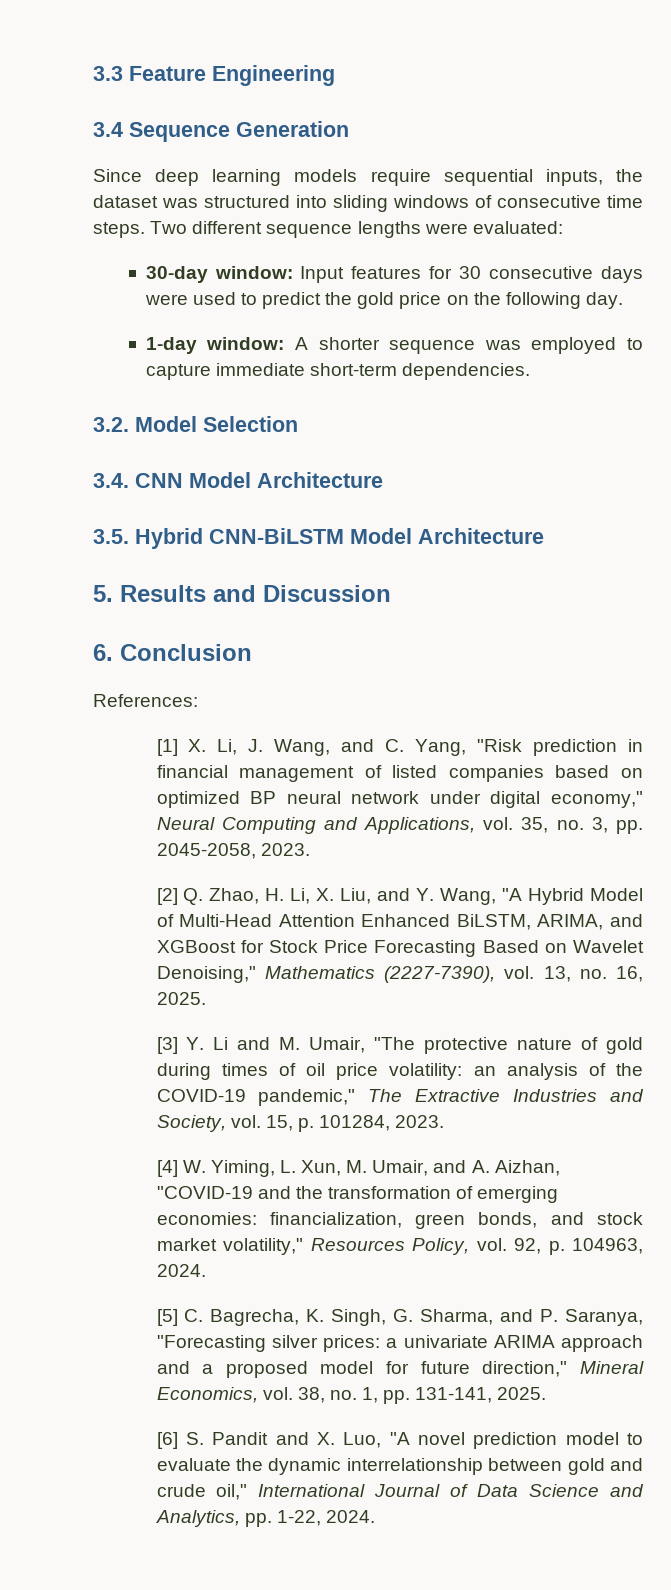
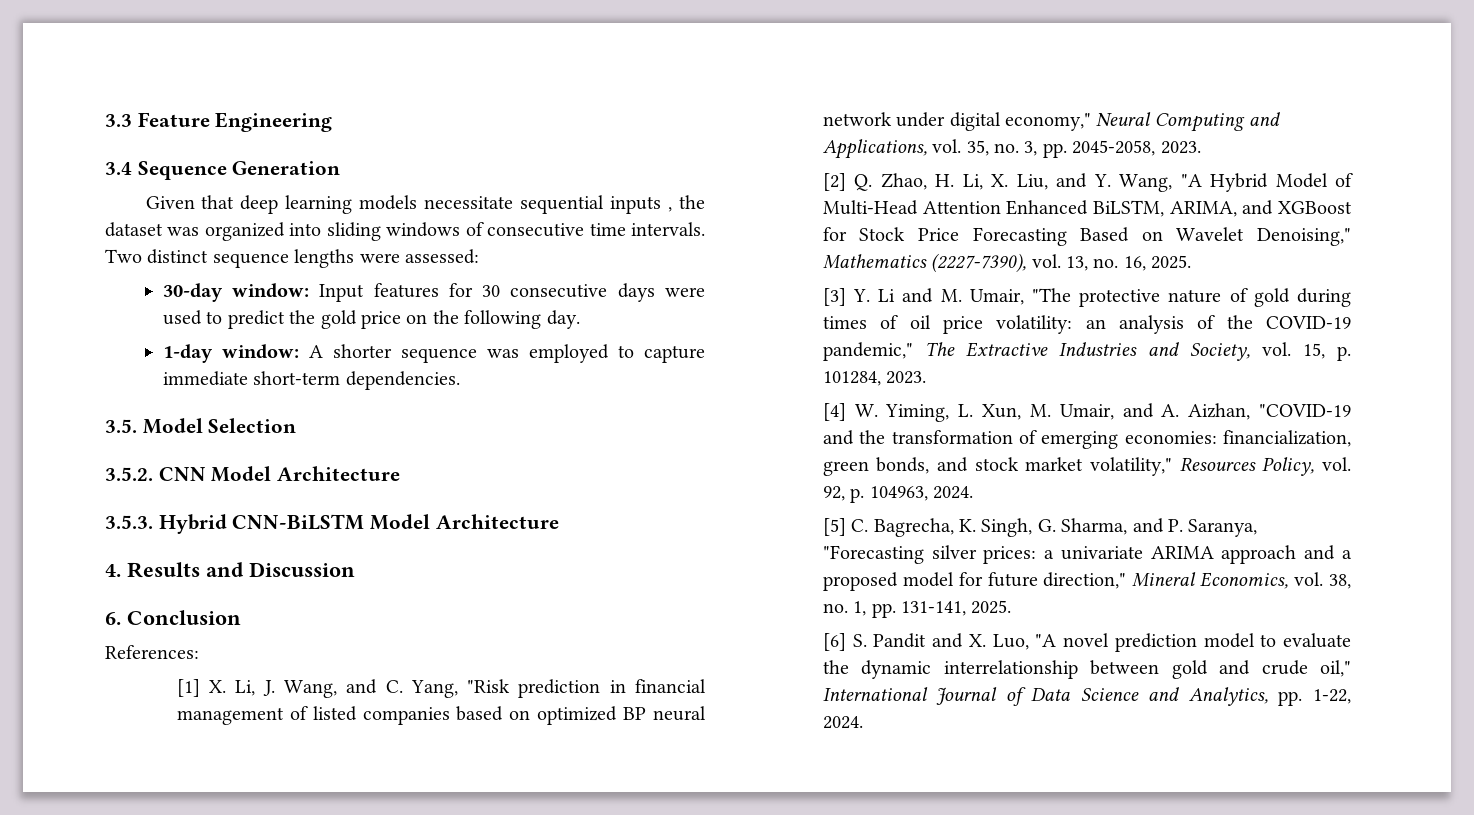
- Since deep learning models require sequential inputs, the dataset was structured into sliding windows of consecutive time steps. Two different sequence lengths were evaluated:
+ Given that deep learning models necessitate sequential inputs , the dataset was organized into sliding windows of consecutive time intervals. Two distinct sequence lengths were assessed:
- 3.2. Model Selection
+ 3.5. Model Selection
- 3.4. CNN Model Architecture
+ 3.5.2. CNN Model Architecture
- 3.5. Hybrid CNN-BiLSTM Model Architecture
+ 3.5.3. Hybrid CNN-BiLSTM Model Architecture
- 5. Results and Discussion
+ 4. Results and Discussion

